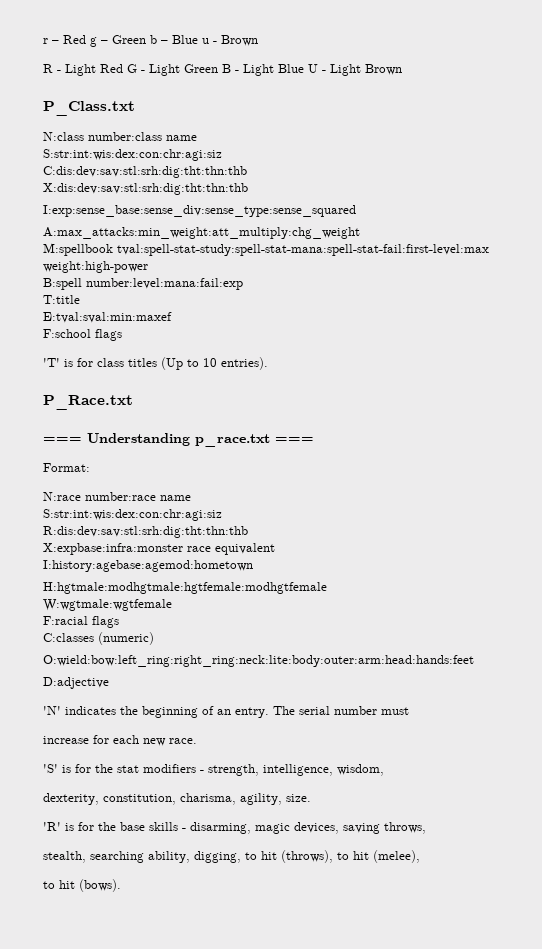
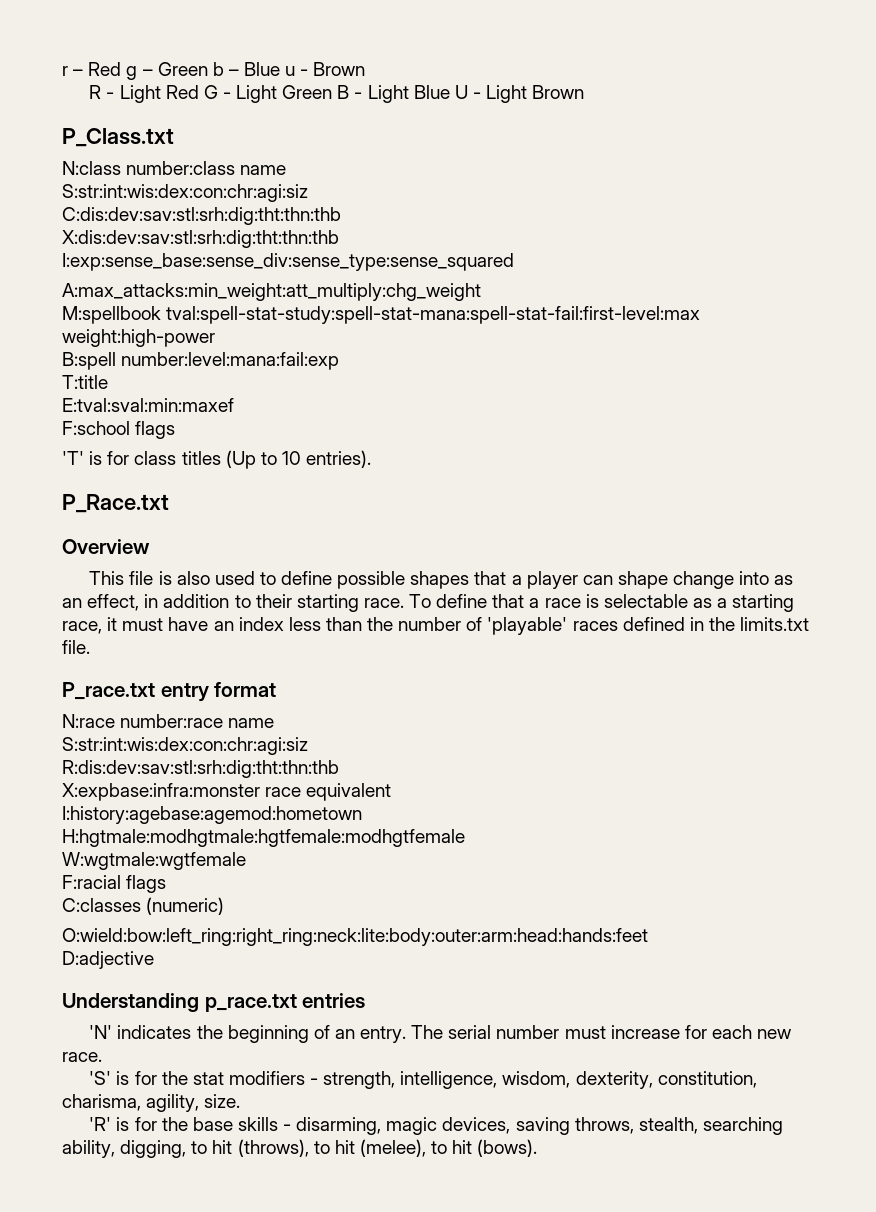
- === Understanding p_race.txt ===
- Format:
+ Overview
+ This file is also used to define possible shapes that a player can shape change into as an effect, in addition to their starting race. To define that a race is selectable as a starting race, it must have an index less than the number of 'playable' races defined in the limits.txt file.
+ P_race.txt entry format
+ Understanding p_race.txt entries
- The serial number must
- increase for each new race.
+ The serial number must increase for each new race.
- 'S' is for the stat modifiers - strength, intelligence, wisdom,
- dexterity, constitution, charisma, agility, size.
+ 'S' is for the stat modifiers - strength, intelligence, wisdom, dexterity, constitution, charisma, agility, size.
- 'R' is for the base skills - disarming, magic devices, saving throws,
- stealth, searching ability, digging, to hit (throws), to hit (melee),
- to hit (bows).
+ 'R' is for the base skills - disarming, magic devices, saving throws, stealth, searching ability, digging, to hit (throws), to hit (melee), to hit (bows).

